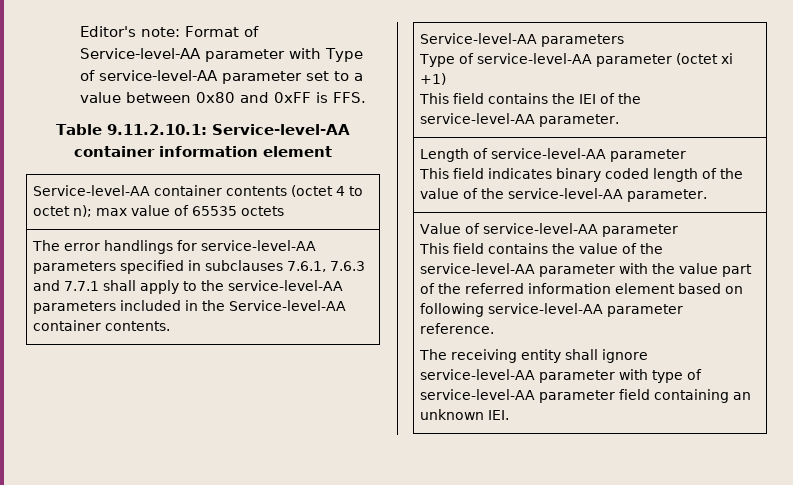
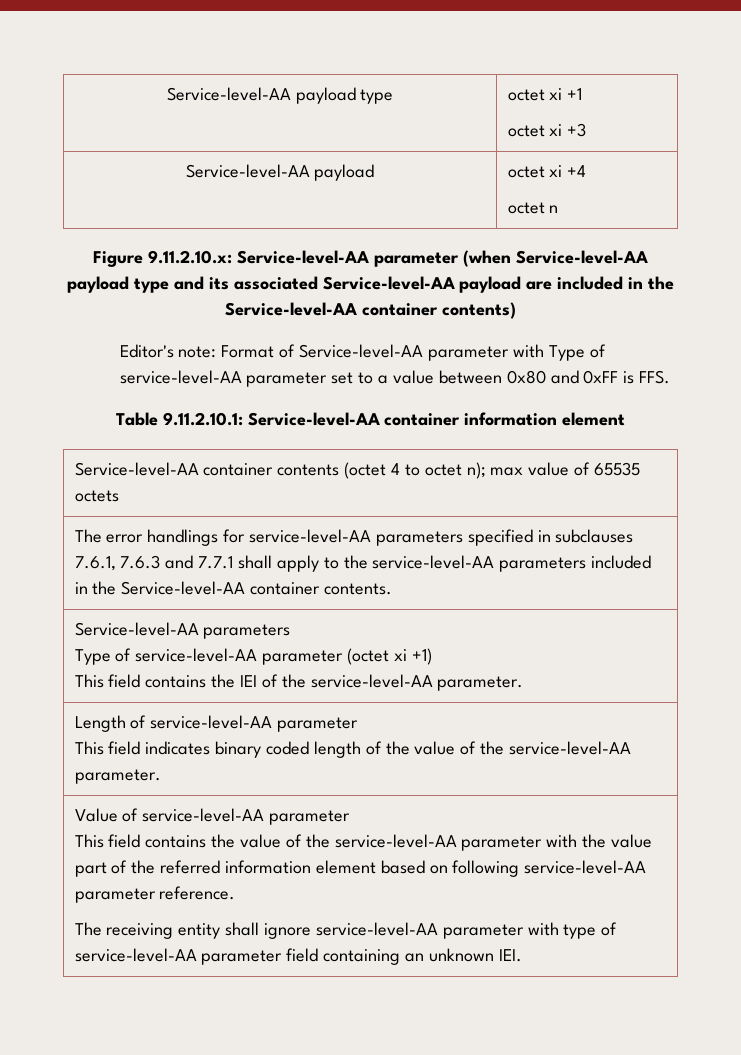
+ Service-level-AA payload type | octet xi +1
+ octet xi +3
+ Service-level-AA payload | octet xi +4
+ octet n
+ Figure 9.11.2.10.x: Service-level-AA parameter (when Service-level-AA payload type and its associated Service-level-AA payload are included in the Service-level-AA container contents)

